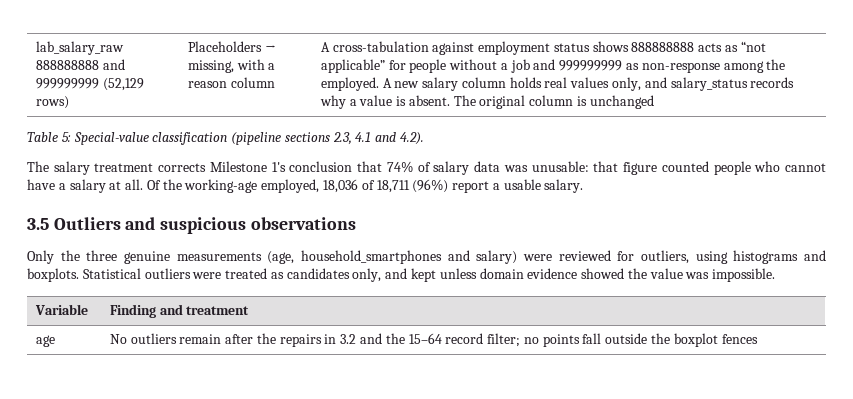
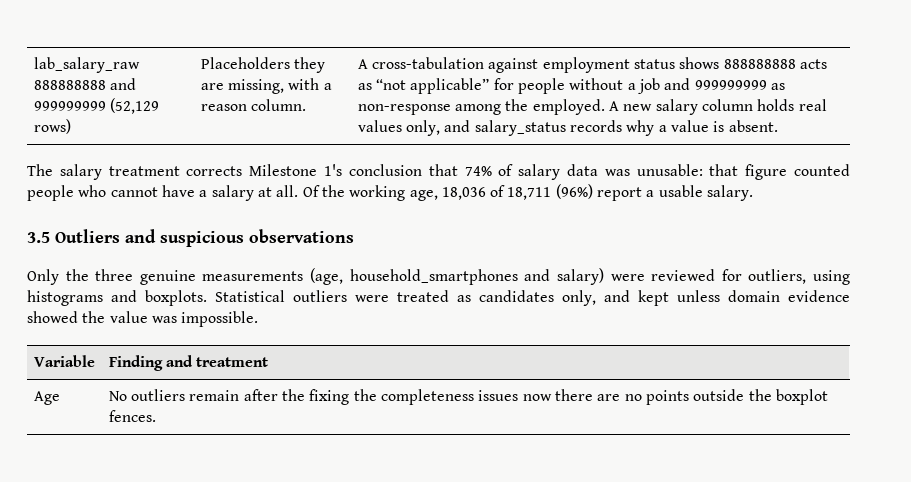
- Placeholders → missing, with a reason column
+ Placeholders they are missing, with a reason column.
- The original column is unchanged
- Table 5: Special-value classification (pipeline sections 2.3, 4.1 and 4.2).
- Of the working-age employed, 18,036 of 18,711 (96%) report a usable salary.
+ Of the working age, 18,036 of 18,711 (96%) report a usable salary.
- age | No outliers remain after the repairs in 3.2 and the 15–64 record filter; no points fall outside the boxplot fences
+ Age | No outliers remain after the fixing the completeness issues now there are no points outside the boxplot fences.

